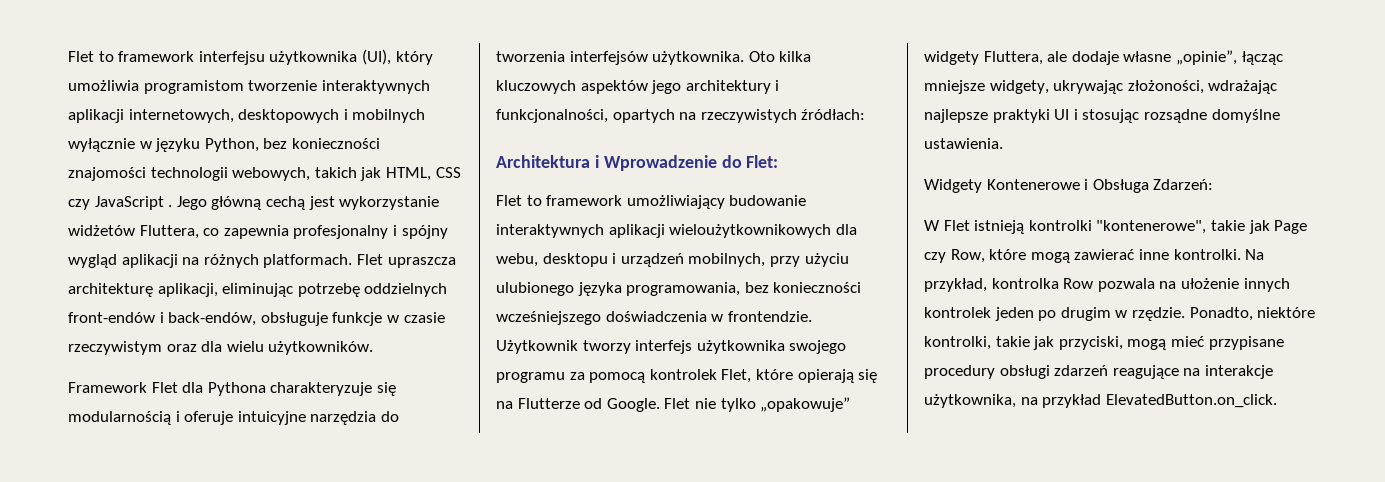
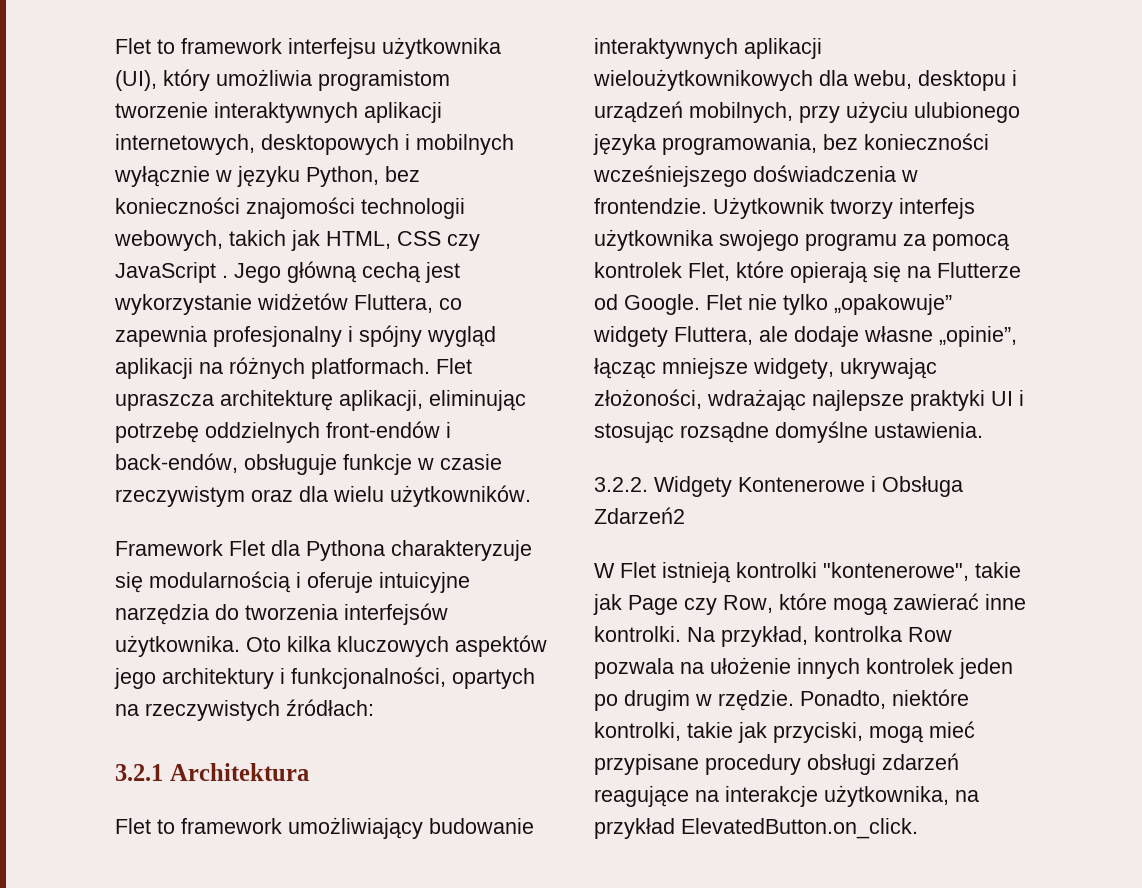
- Architektura i Wprowadzenie do Flet:
+ 3.2.1 Architektura
- Widgety Kontenerowe i Obsługa Zdarzeń:
+ 3.2.2. Widgety Kontenerowe i Obsługa Zdarzeń2

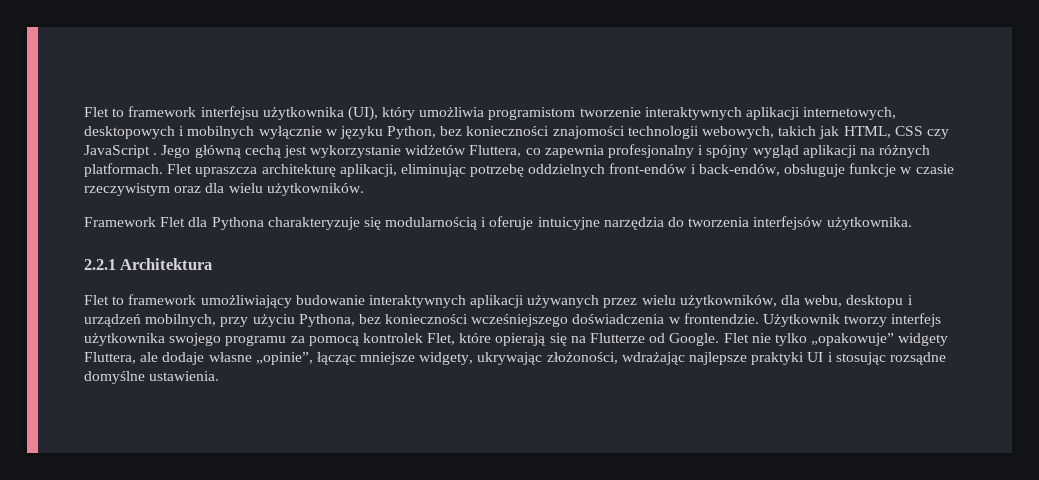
- Framework Flet dla Pythona charakteryzuje się modularnością i oferuje intuicyjne narzędzia do tworzenia interfejsów użytkownika. Oto kilka kluczowych aspektów jego architektury i funkcjonalności, opartych na rzeczywistych źródłach:
- 3.2.1 Architektura
+ Framework Flet dla Pythona charakteryzuje się modularnością i oferuje intuicyjne narzędzia do tworzenia interfejsów użytkownika.
+ 2.2.1 Architektura
- Flet to framework umożliwiający budowanie interaktywnych aplikacji wieloużytkownikowych dla webu, desktopu i urządzeń mobilnych, przy użyciu ulubionego języka programowania, bez konieczności wcześniejszego doświadczenia w frontendzie.
+ Flet to framework umożliwiający budowanie interaktywnych aplikacji używanych przez wielu użytkowników, dla webu, desktopu i urządzeń mobilnych, przy użyciu Pythona, bez konieczności wcześniejszego doświadczenia w frontendzie.
- 3.2.2. Widgety Kontenerowe i Obsługa Zdarzeń2
- W Flet istnieją kontrolki "kontenerowe", takie jak Page czy Row, które mogą zawierać inne kontrolki. Na przykład, kontrolka Row pozwala na ułożenie innych kontrolek jeden po drugim w rzędzie. Ponadto, niektóre kontrolki, takie jak przyciski, mogą mieć przypisane procedury obsługi zdarzeń reagujące na interakcje użytkownika, na przykład ElevatedButton.on_click.

